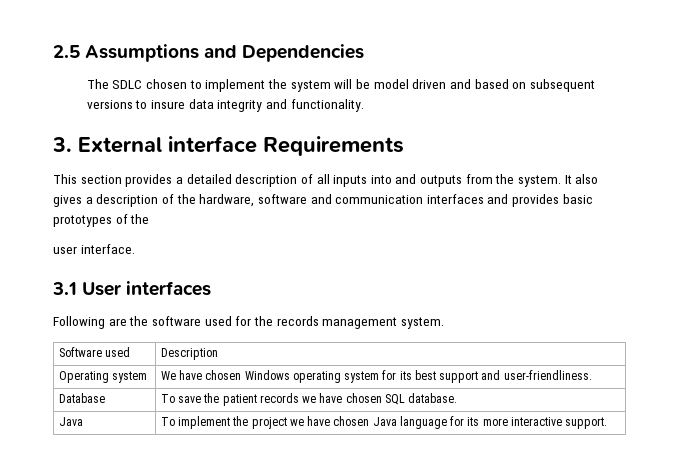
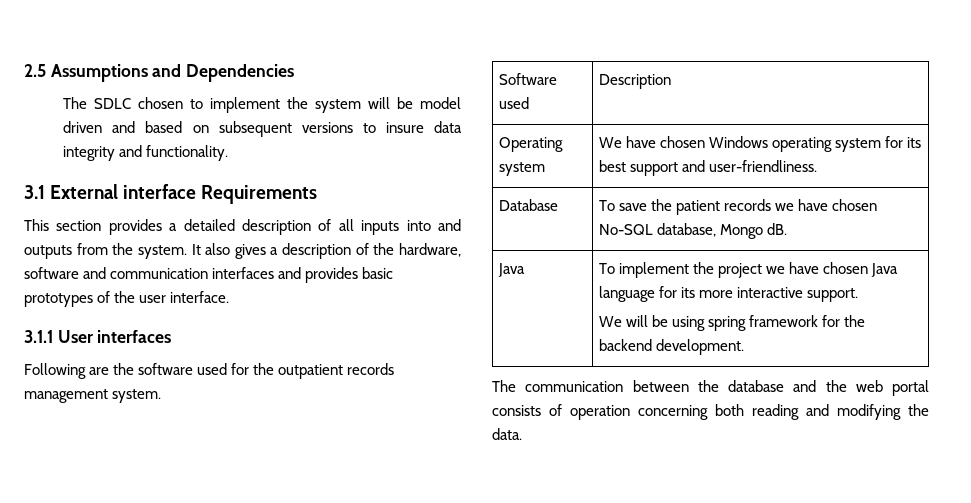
- 3. External interface Requirements
+ 3.1 External interface Requirements
- It also gives a description of the hardware, software and communication interfaces and provides basic prototypes of the
- user interface.
+ It also gives a description of the hardware, software and communication interfaces and provides basic prototypes of the user interface.
- 3.1 User interfaces
+ 3.1.1 User interfaces
- Following are the software used for the records management system.
+ Following are the software used for the outpatient records management system.
- Database | To save the patient records we have chosen SQL database.
+ Database | To save the patient records we have chosen No-SQL database, Mongo dB.
  Java | To implement the project we have chosen Java language for its more interactive support.
+ We will be using spring framework for the backend development.
+ The communication between the database and the web portal consists of operation concerning both reading and modifying the data.

